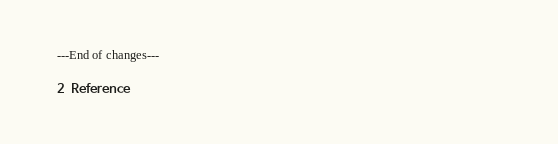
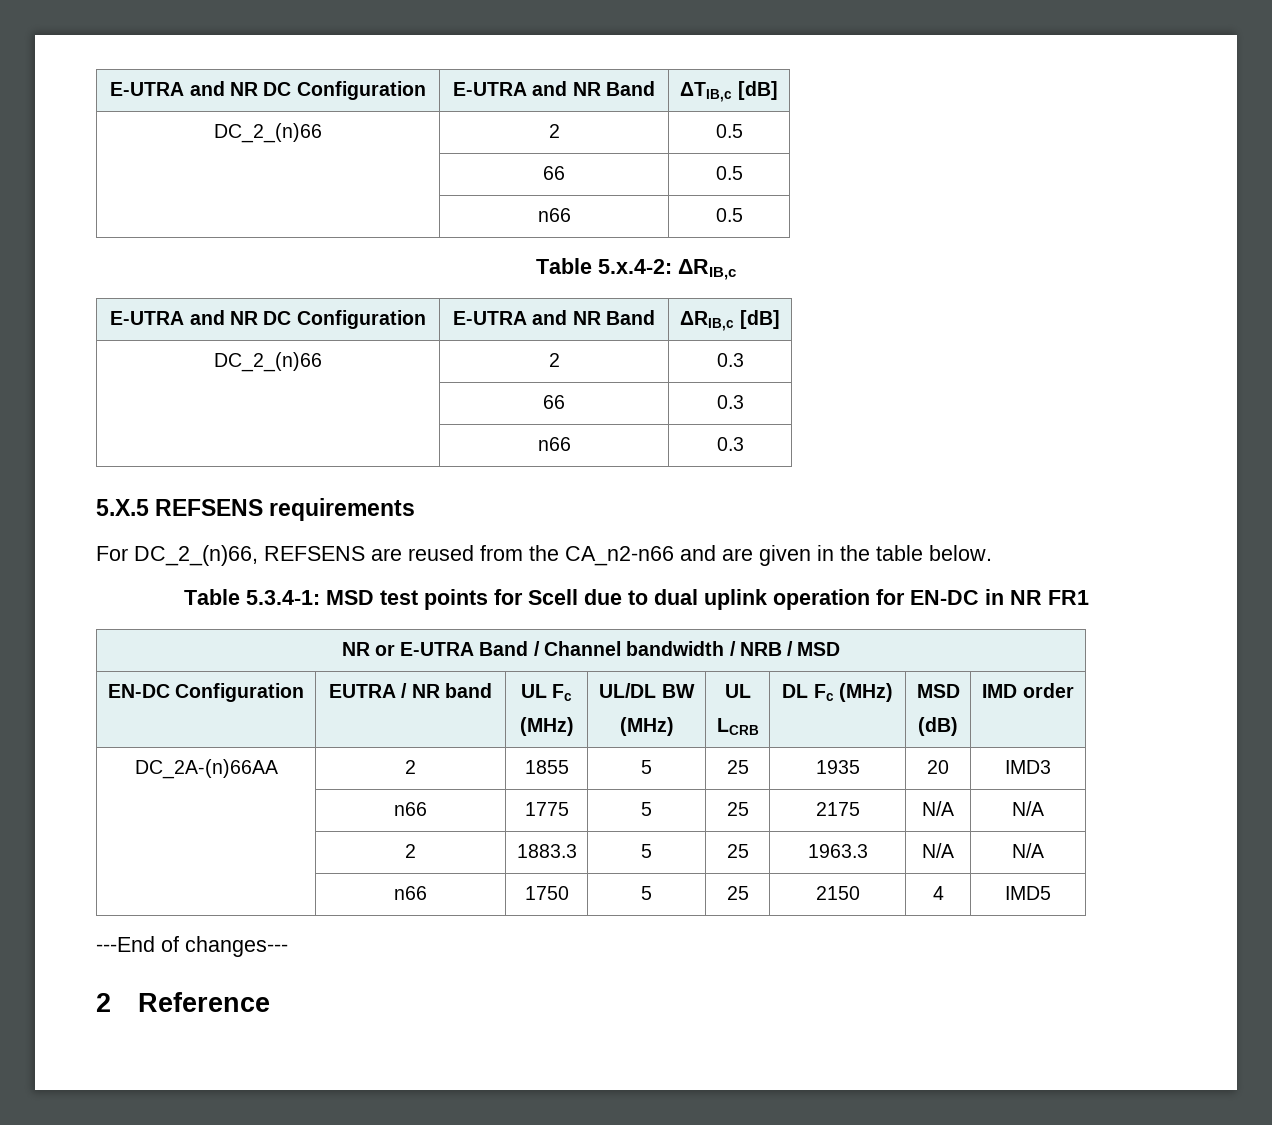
+ E-UTRA and NR DC Configuration | E-UTRA and NR Band | ΔTIB,c [dB]
+ DC_2_(n)66 | 2 | 0.5
+ | 66 | 0.5
+ | n66 | 0.5
+ Table 5.x.4-2: ΔRIB,c
+ E-UTRA and NR DC Configuration | E-UTRA and NR Band | ΔRIB,c [dB]
+ DC_2_(n)66 | 2 | 0.3
+ | 66 | 0.3
+ | n66 | 0.3
+ 5.X.5 REFSENS requirements
+ For DC_2_(n)66, REFSENS are reused from the CA_n2-n66 and are given in the table below.
+ Table 5.3.4-1: MSD test points for Scell due to dual uplink operation for EN-DC in NR FR1
+ NR or E-UTRA Band / Channel bandwidth / NRB / MSD
+ EN-DC Configuration | EUTRA / NR band | UL Fc
+ (MHz) | UL/DL BW
+ (MHz) | UL
+ LCRB | DL Fc (MHz) | MSD
+ (dB) | IMD order
+ DC_2A-(n)66AA | 2 | 1855 | 5 | 25 | 1935 | 20 | IMD3
+ | n66 | 1775 | 5 | 25 | 2175 | N/A | N/A
+ | 2 | 1883.3 | 5 | 25 | 1963.3 | N/A | N/A
+ | n66 | 1750 | 5 | 25 | 2150 | 4 | IMD5

